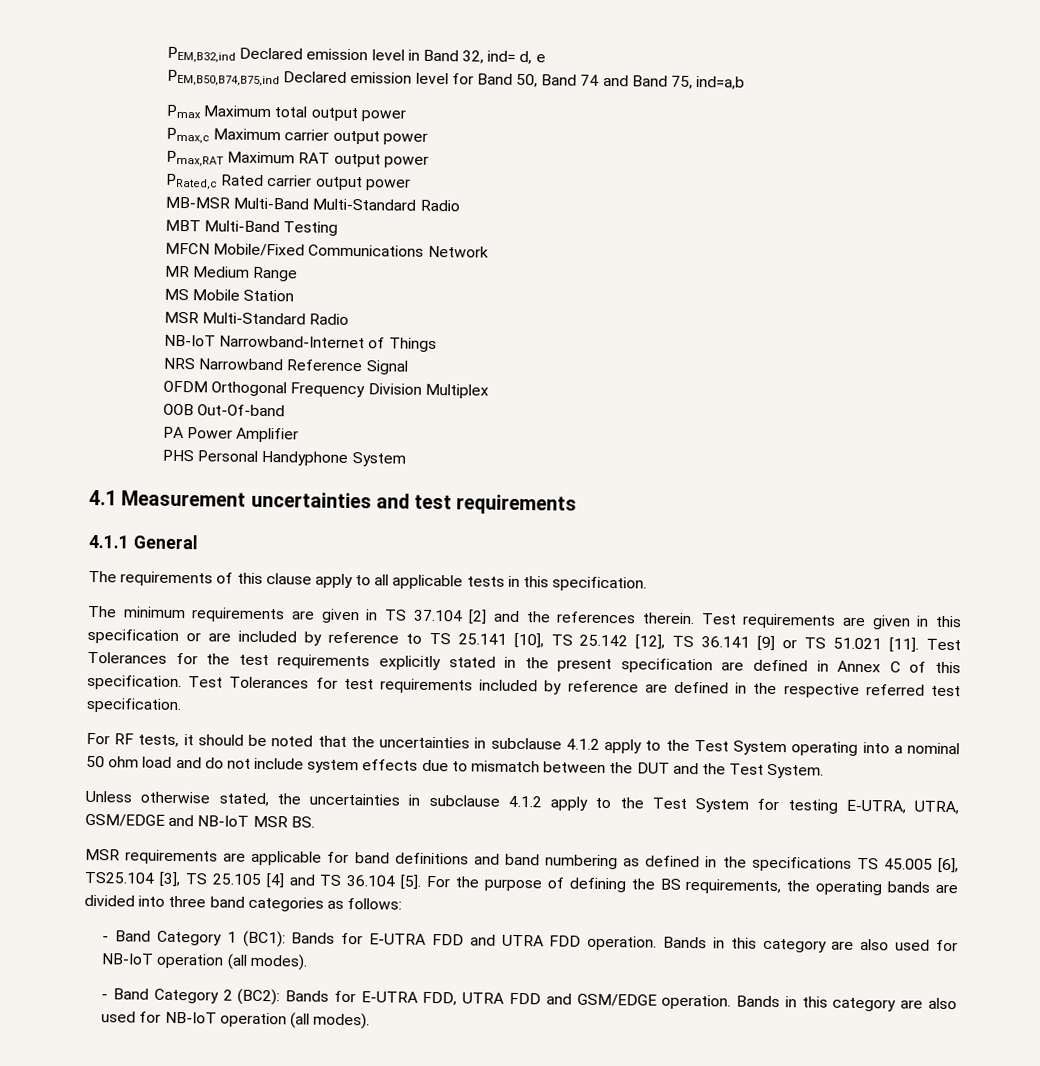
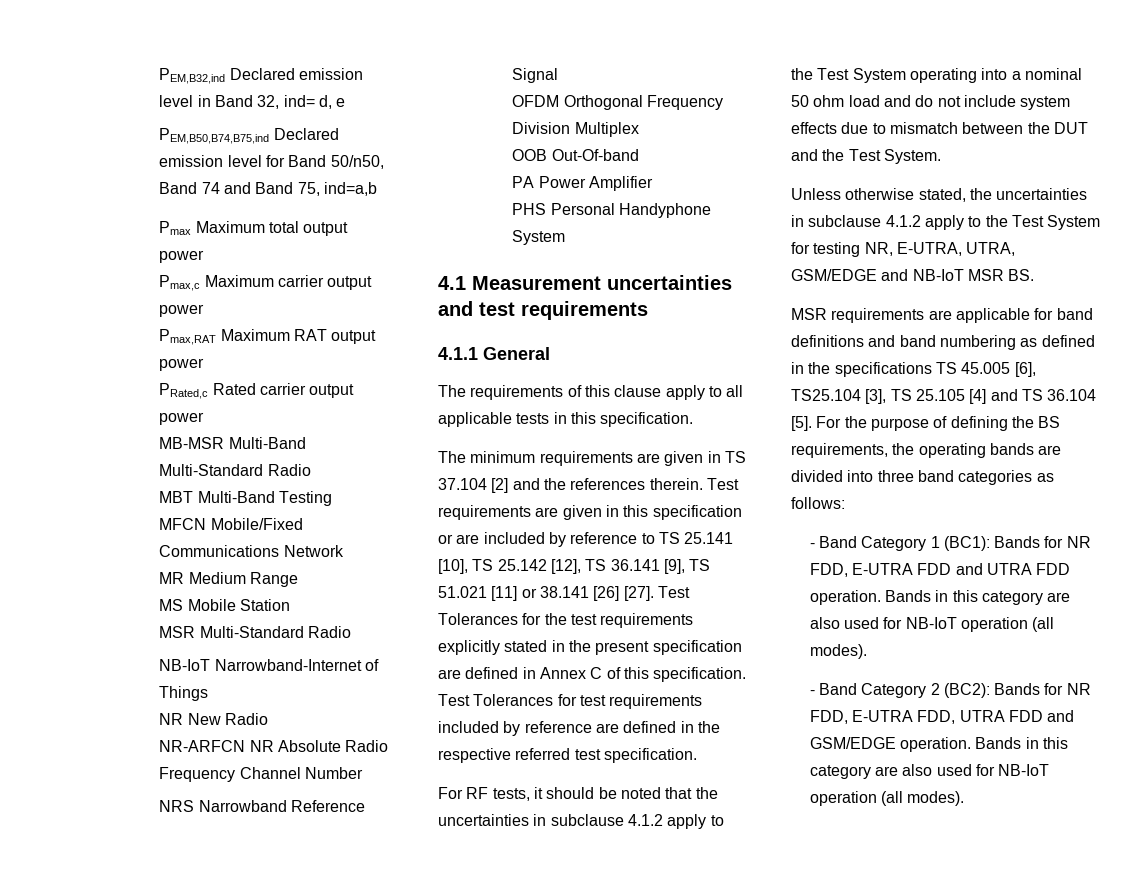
- PEM,B50,B74,B75,ind Declared emission level for Band 50, Band 74 and Band 75, ind=a,b
+ PEM,B50,B74,B75,ind Declared emission level for Band 50/n50, Band 74 and Band 75, ind=a,b
+ NR New Radio
+ NR-ARFCN NR Absolute Radio Frequency Channel Number
- Test requirements are given in this specification or are included by reference to TS 25.141 [10], TS 25.142 [12], TS 36.141 [9] or TS 51.021 [11].
+ Test requirements are given in this specification or are included by reference to TS 25.141 [10], TS 25.142 [12], TS 36.141 [9], TS 51.021 [11] or 38.141 [26] [27].
- Unless otherwise stated, the uncertainties in subclause 4.1.2 apply to the Test System for testing E-UTRA, UTRA, GSM/EDGE and NB-IoT MSR BS.
+ Unless otherwise stated, the uncertainties in subclause 4.1.2 apply to the Test System for testing NR, E-UTRA, UTRA, GSM/EDGE and NB-IoT MSR BS.
- - Band Category 1 (BC1): Bands for E-UTRA FDD and UTRA FDD operation.
+ - Band Category 1 (BC1): Bands for NR FDD, E-UTRA FDD and UTRA FDD operation.
- - Band Category 2 (BC2): Bands for E-UTRA FDD, UTRA FDD and GSM/EDGE operation.
+ - Band Category 2 (BC2): Bands for NR FDD, E-UTRA FDD, UTRA FDD and GSM/EDGE operation.

